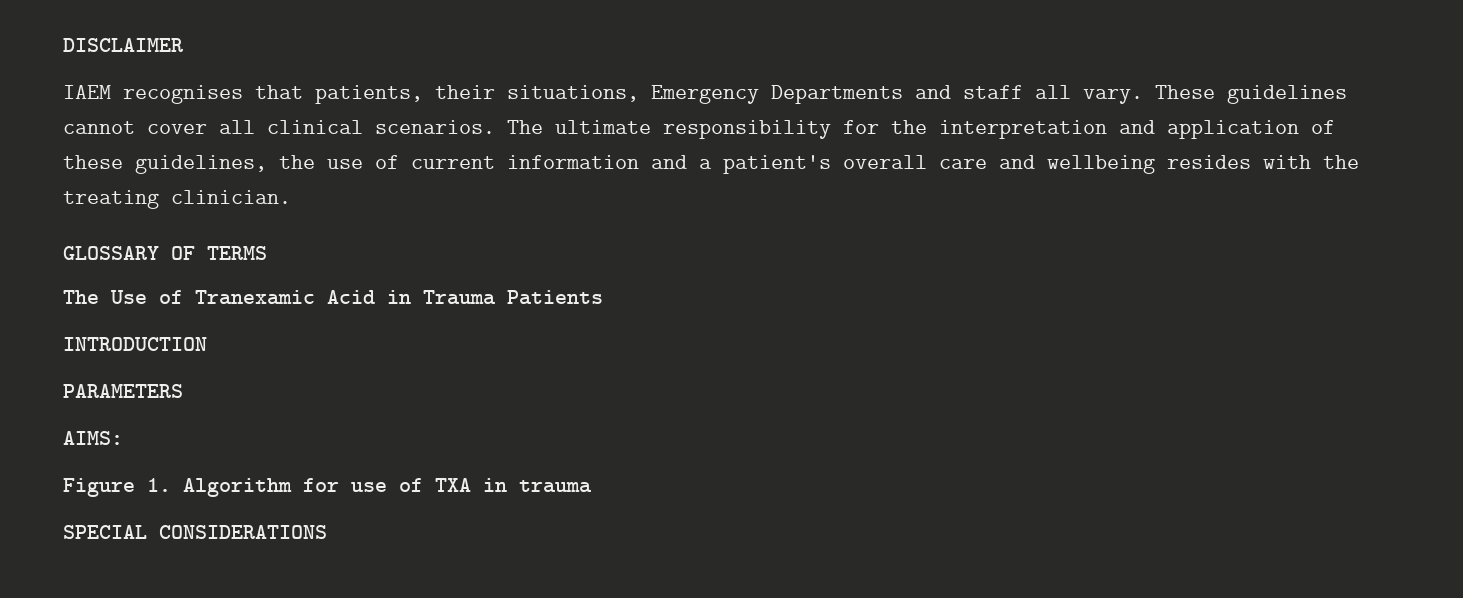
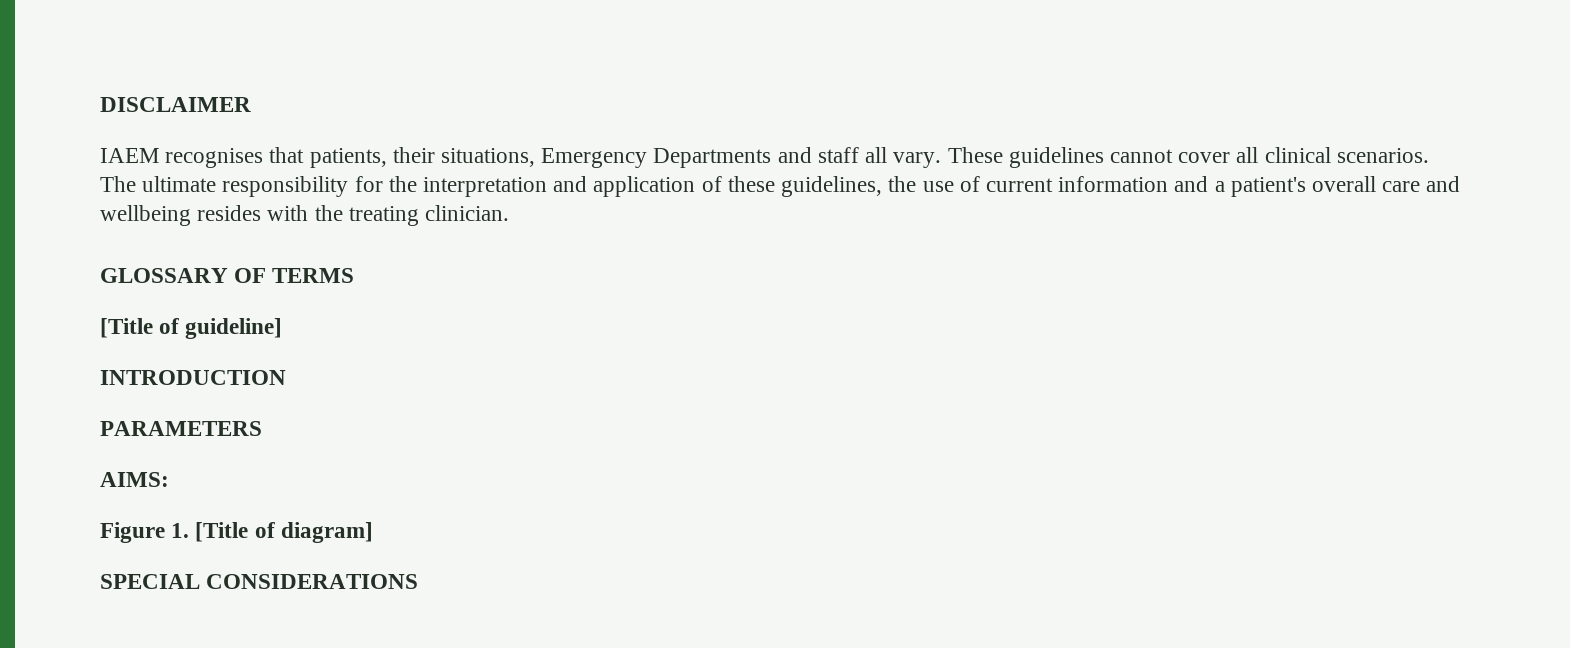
- The Use of Tranexamic Acid in Trauma Patients
+ [Title of guideline]
- Figure 1. Algorithm for use of TXA in trauma
+ Figure 1. [Title of diagram]

